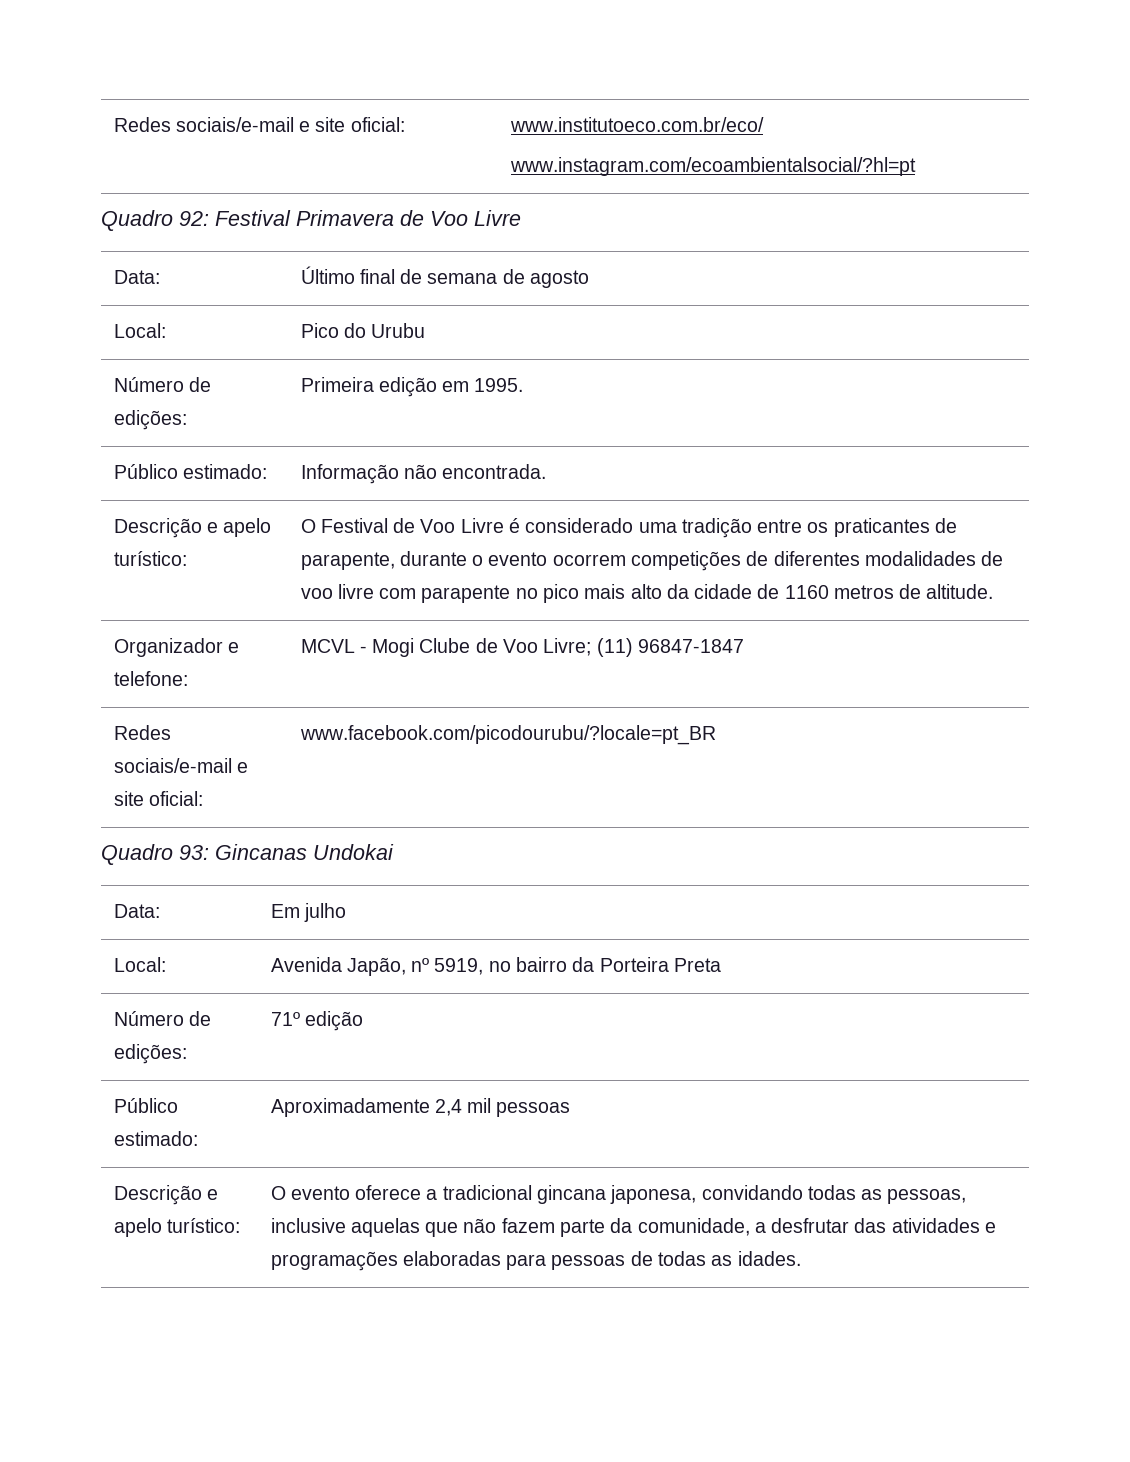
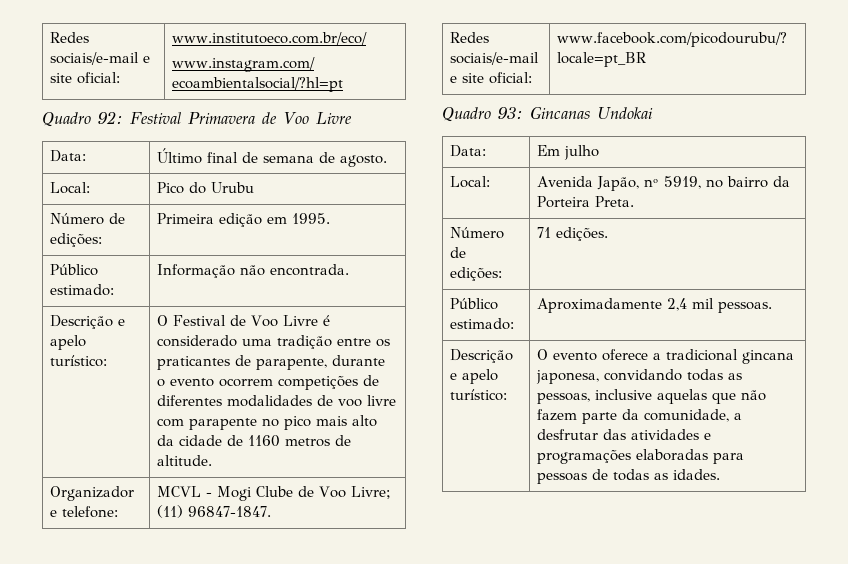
- Data: | Último final de semana de agosto
+ Data: | Último final de semana de agosto.
- Organizador e telefone: | MCVL - Mogi Clube de Voo Livre; (11) 96847-1847
+ Organizador e telefone: | MCVL - Mogi Clube de Voo Livre; (11) 96847-1847.
- Local: | Avenida Japão, nº 5919, no bairro da Porteira Preta
- Número de edições: | 71º edição
+ Local: | Avenida Japão, nº 5919, no bairro da Porteira Preta.
+ Número de edições: | 71 edições.
- Público estimado: | Aproximadamente 2,4 mil pessoas
+ Público estimado: | Aproximadamente 2,4 mil pessoas.

